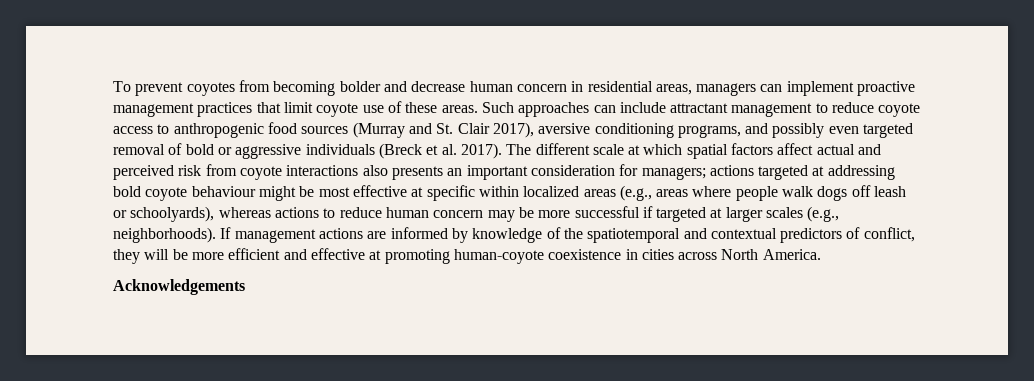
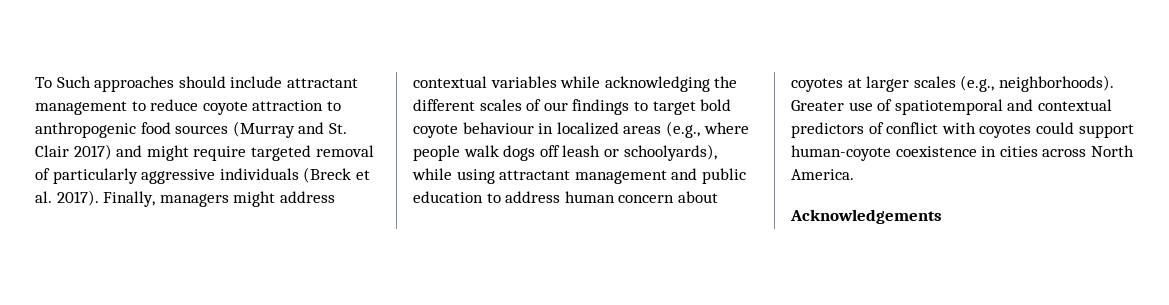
- To prevent coyotes from becoming bolder and decrease human concern in residential areas, managers can implement proactive management practices that limit coyote use of these areas. Such approaches can include attractant management to reduce coyote access to anthropogenic food sources (Murray and St. Clair 2017), aversive conditioning programs, and possibly even targeted removal of bold or aggressive individuals (Breck et al. 2017).
+ To Such approaches should include attractant management to reduce coyote attraction to anthropogenic food sources (Murray and St. Clair 2017) and might require targeted removal of particularly aggressive individuals (Breck et al. 2017).
- The different scale at which spatial factors affect actual and perceived risk from coyote interactions also presents an important consideration for managers; actions targeted at addressing bold coyote behaviour might be most effective at specific within localized areas (e.g., areas where people walk dogs off leash or schoolyards), whereas actions to reduce human concern may be more successful if targeted at larger scales (e.g., neighborhoods).
+ Finally, managers might address contextual variables while acknowledging the different scales of our findings to target bold coyote behaviour in localized areas (e.g., where people walk dogs off leash or schoolyards), while using attractant management and public education to address human concern about coyotes at larger scales (e.g., neighborhoods).
- If management actions are informed by knowledge of the spatiotemporal and contextual predictors of conflict, they will be more efficient and effective at promoting human-coyote coexistence in cities across North America.
+ Greater use of spatiotemporal and contextual predictors of conflict with coyotes could support human-coyote coexistence in cities across North America.

